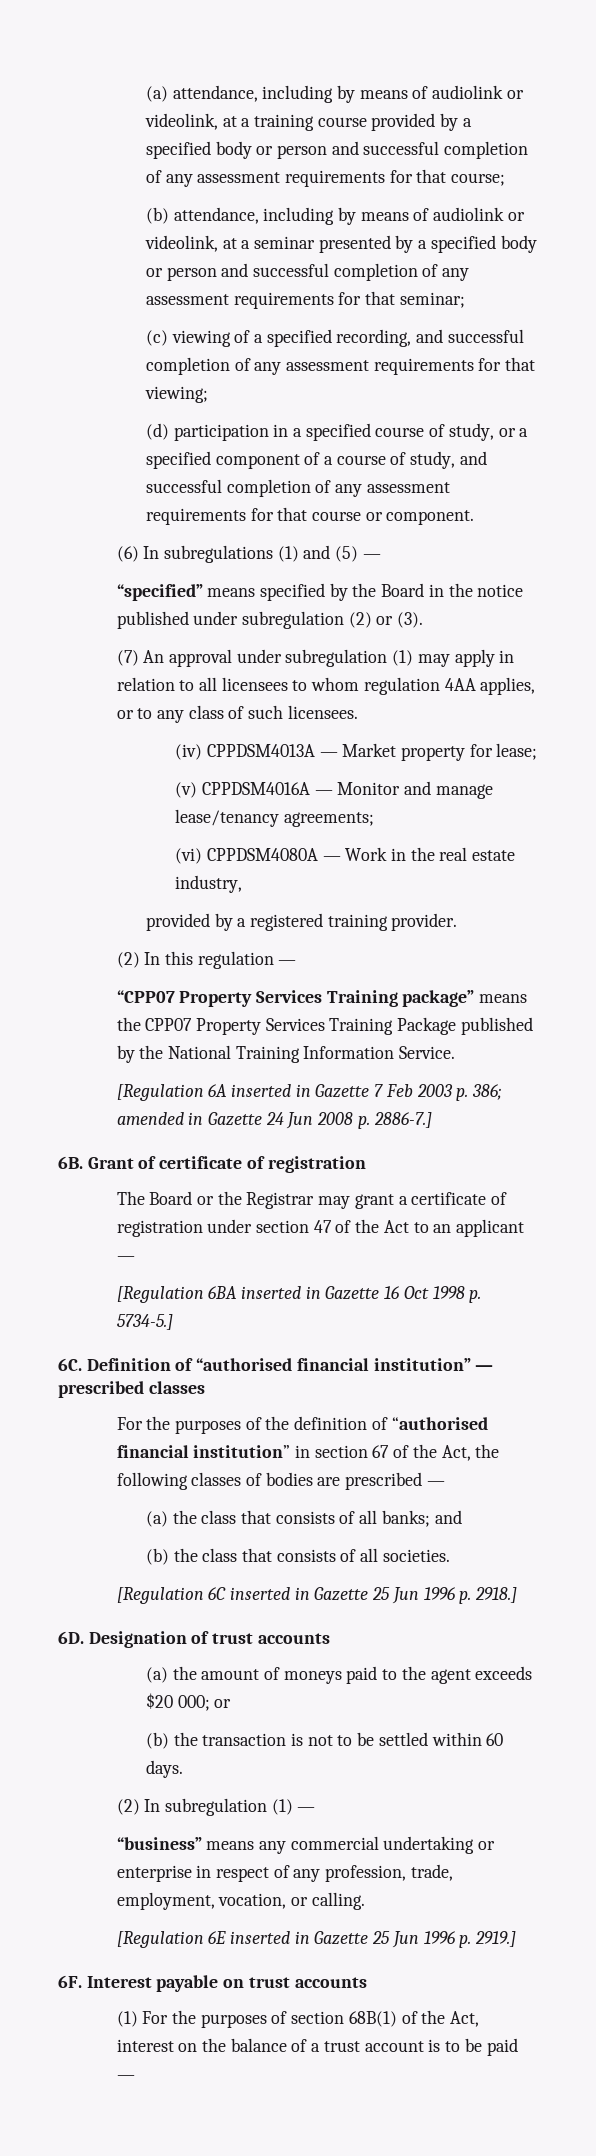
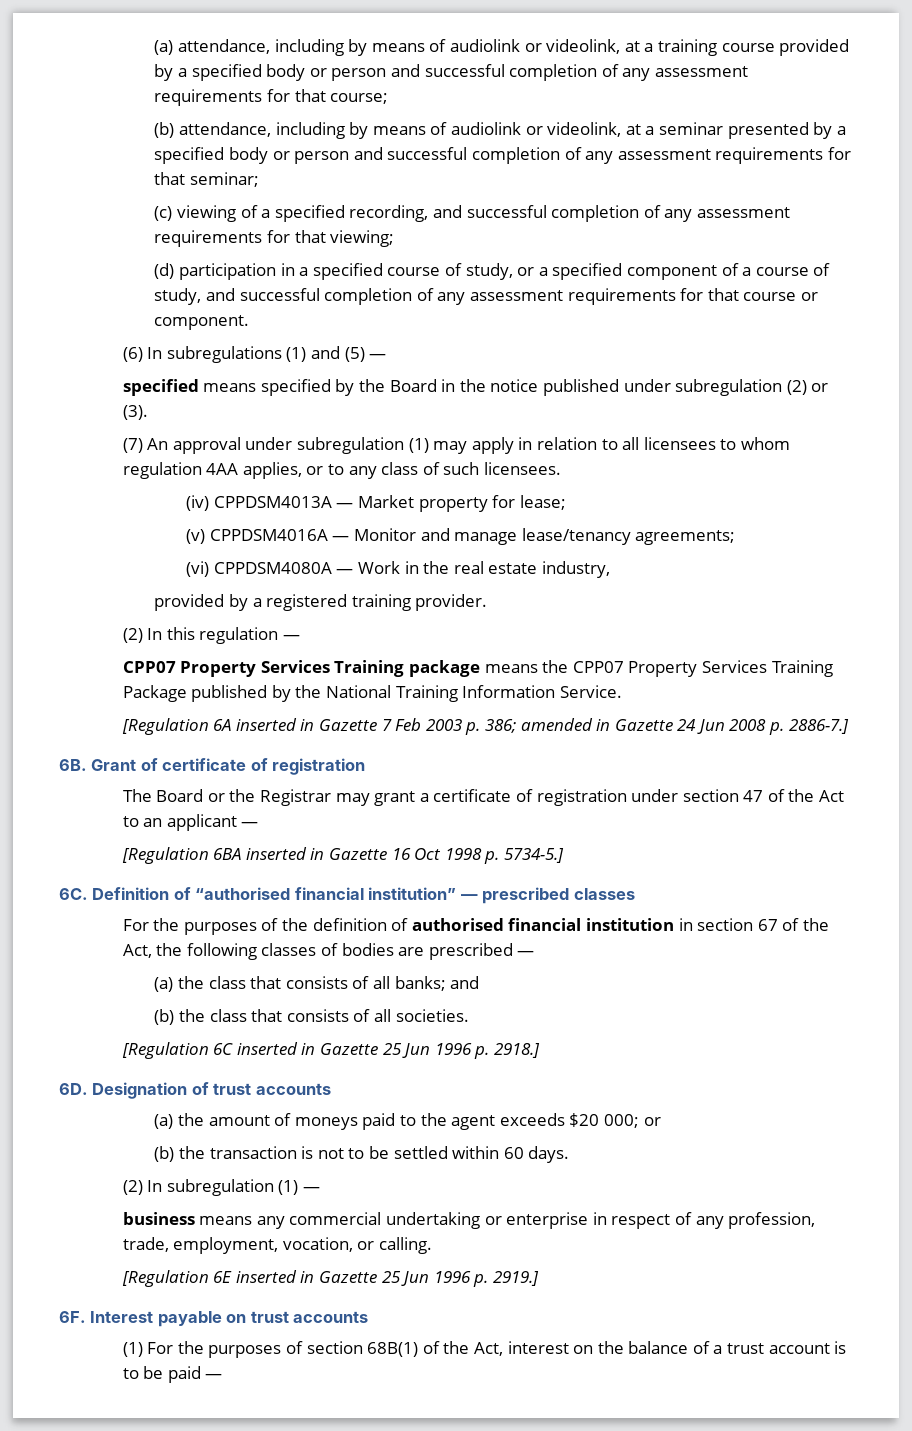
- “specified” means specified by the Board in the notice published under subregulation (2) or (3).
+ specified means specified by the Board in the notice published under subregulation (2) or (3).
- “CPP07 Property Services Training package” means the CPP07 Property Services Training Package published by the National Training Information Service.
+ CPP07 Property Services Training package means the CPP07 Property Services Training Package published by the National Training Information Service.
- For the purposes of the definition of “authorised financial institution” in section 67 of the Act, the following classes of bodies are prescribed —
+ For the purposes of the definition of authorised financial institution in section 67 of the Act, the following classes of bodies are prescribed —
- “business” means any commercial undertaking or enterprise in respect of any profession, trade, employment, vocation, or calling.
+ business means any commercial undertaking or enterprise in respect of any profession, trade, employment, vocation, or calling.

